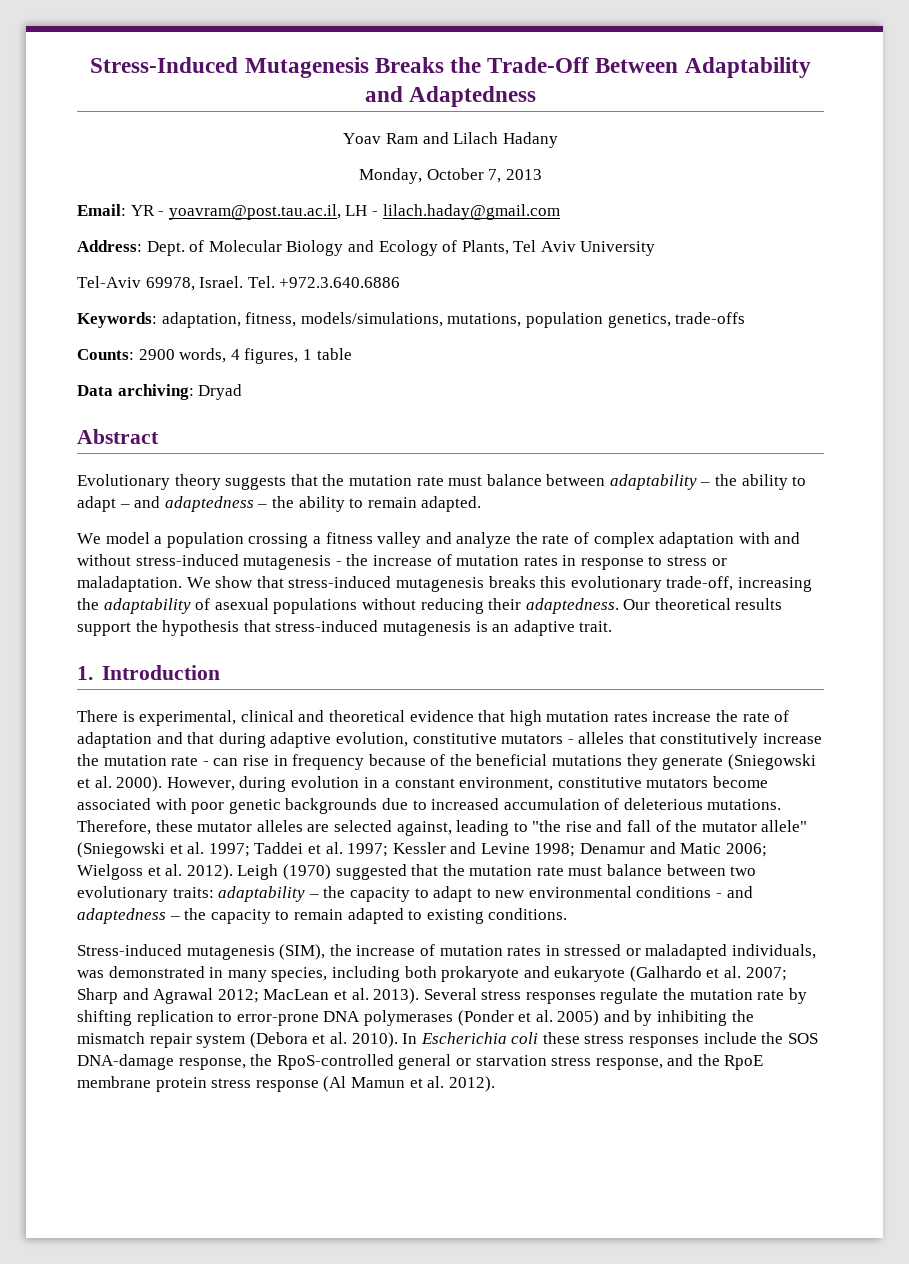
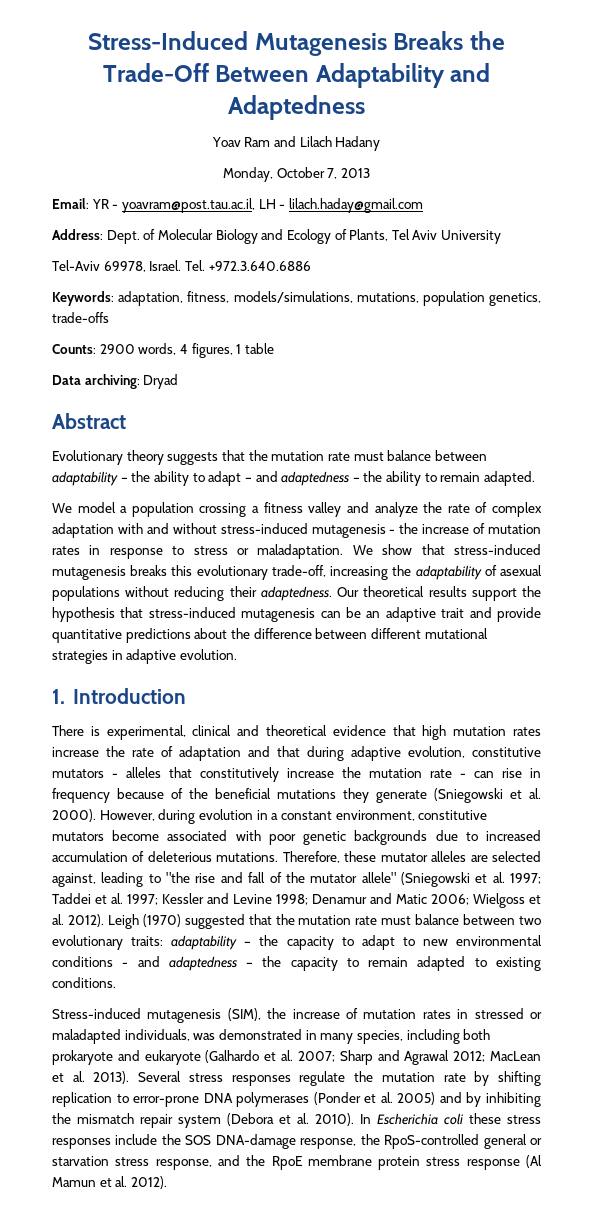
- Our theoretical results support the hypothesis that stress-induced mutagenesis is an adaptive trait.
+ Our theoretical results support the hypothesis that stress-induced mutagenesis can be an adaptive trait and provide quantitative predictions about the difference between different mutational strategies in adaptive evolution.

